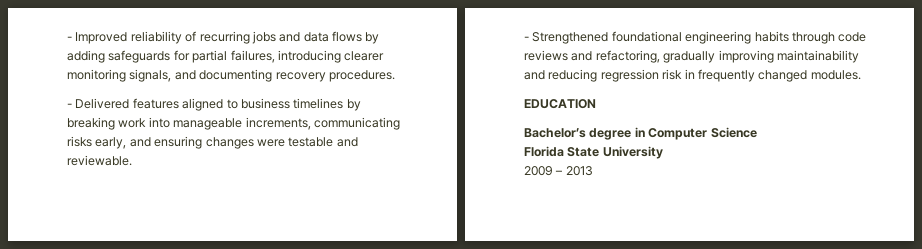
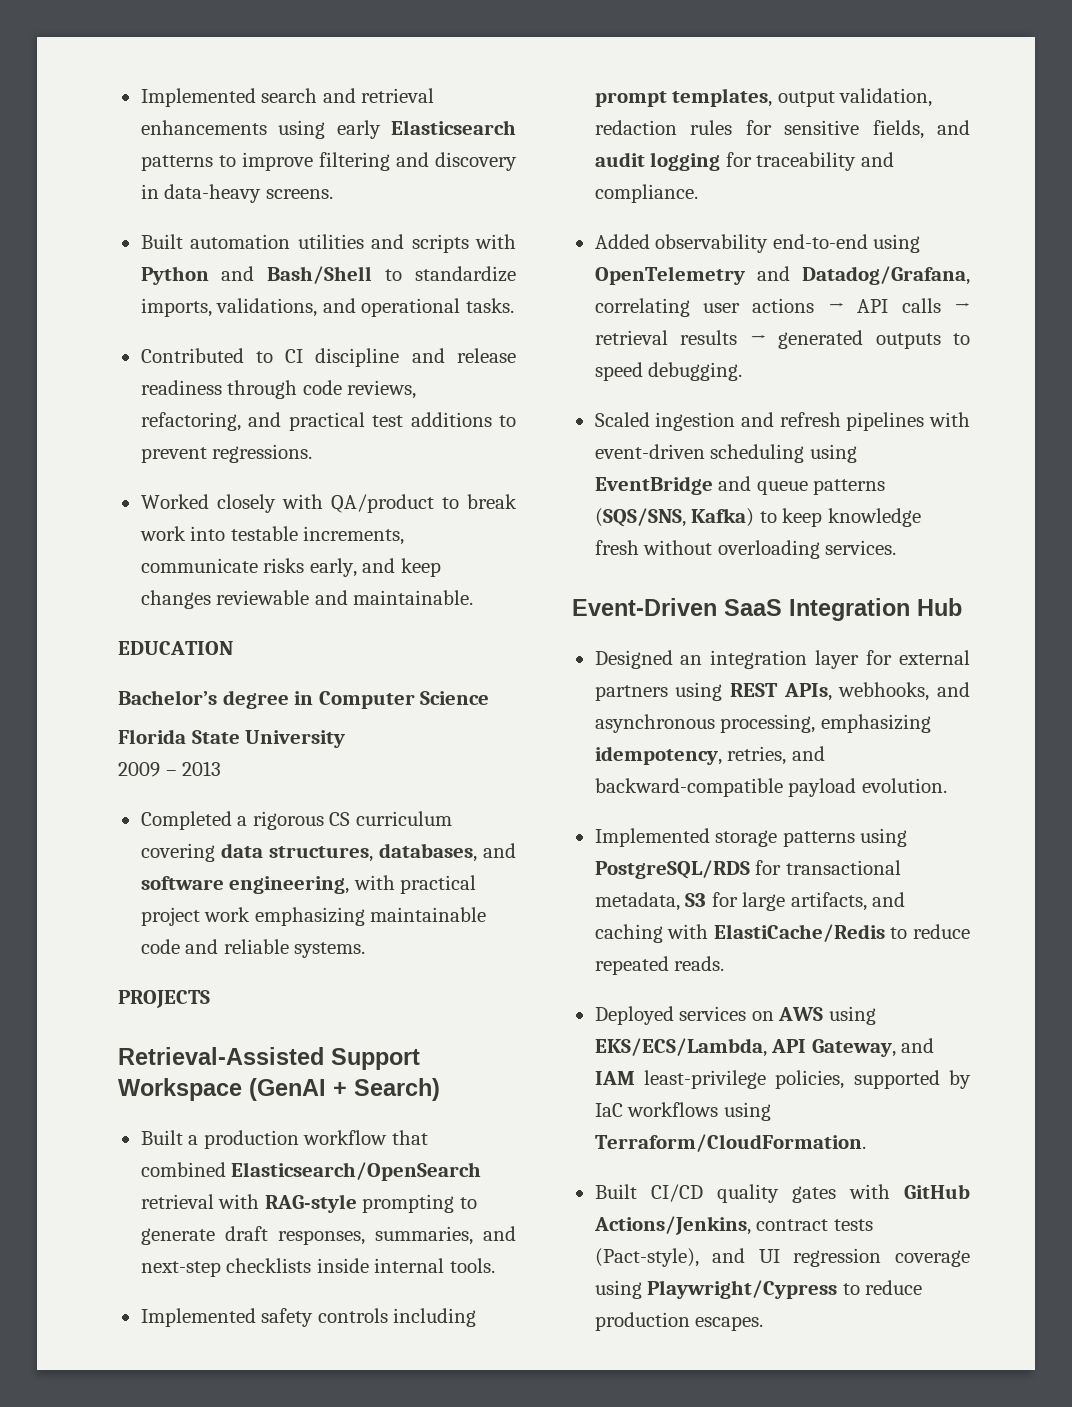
- - Improved reliability of recurring jobs and data flows by adding safeguards for partial failures, introducing clearer monitoring signals, and documenting recovery procedures.
- - Delivered features aligned to business timelines by breaking work into manageable increments, communicating risks early, and ensuring changes were testable and reviewable.
- - Strengthened foundational engineering habits through code reviews and refactoring, gradually improving maintainability and reducing regression risk in frequently changed modules.
+ Implemented search and retrieval enhancements using early Elasticsearch patterns to improve filtering and discovery in data-heavy screens.
+ Built automation utilities and scripts with Python and Bash/Shell to standardize imports, validations, and operational tasks.
+ Contributed to CI discipline and release readiness through code reviews, refactoring, and practical test additions to prevent regressions.
+ Worked closely with QA/product to break work into testable increments, communicate risks early, and keep changes reviewable and maintainable.
+ Completed a rigorous CS curriculum covering data structures, databases, and software engineering, with practical project work emphasizing maintainable code and reliable systems.
+ PROJECTS
+ Retrieval-Assisted Support Workspace (GenAI + Search)
+ Built a production workflow that combined Elasticsearch/OpenSearch retrieval with RAG-style prompting to generate draft responses, summaries, and next-step checklists inside internal tools.
+ Implemented safety controls including prompt templates, output validation, redaction rules for sensitive fields, and audit logging for traceability and compliance.
+ Added observability end-to-end using OpenTelemetry and Datadog/Grafana, correlating user actions → API calls → retrieval results → generated outputs to speed debugging.
+ Scaled ingestion and refresh pipelines with event-driven scheduling using EventBridge and queue patterns (SQS/SNS, Kafka) to keep knowledge fresh without overloading services.
+ Event-Driven SaaS Integration Hub
+ Designed an integration layer for external partners using REST APIs, webhooks, and asynchronous processing, emphasizing idempotency, retries, and backward-compatible payload evolution.
+ Implemented storage patterns using PostgreSQL/RDS for transactional metadata, S3 for large artifacts, and caching with ElastiCache/Redis to reduce repeated reads.
+ Deployed services on AWS using EKS/ECS/Lambda, API Gateway, and IAM least-privilege policies, supported by IaC workflows using Terraform/CloudFormation.
+ Built CI/CD quality gates with GitHub Actions/Jenkins, contract tests (Pact-style), and UI regression coverage using Playwright/Cypress to reduce production escapes.

